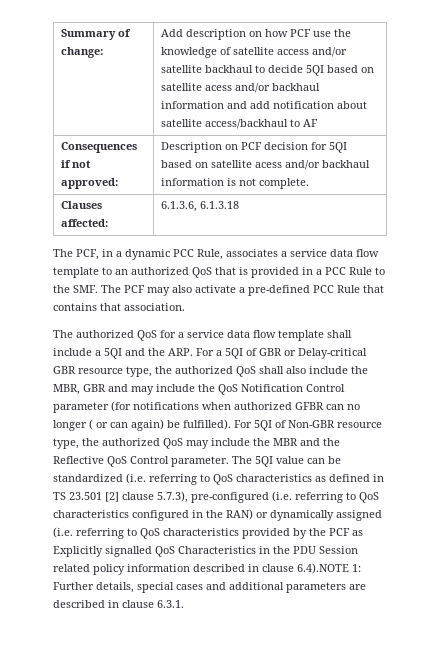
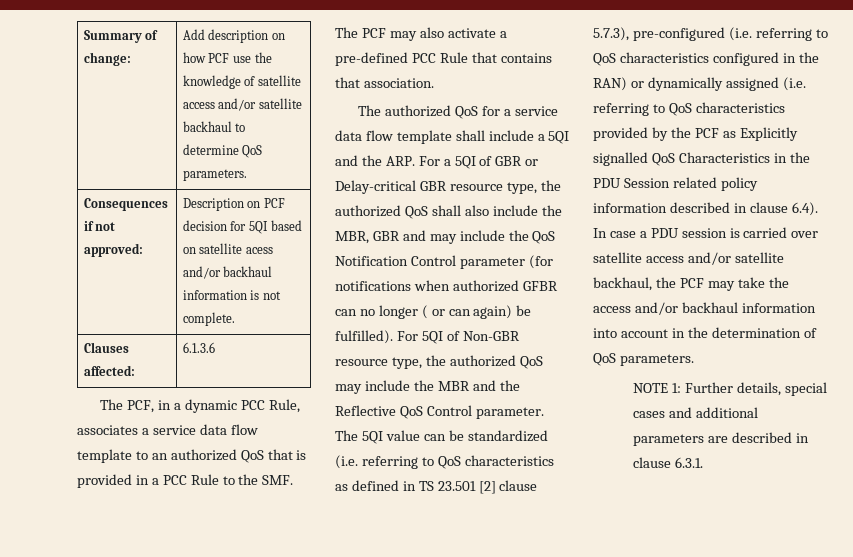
- Summary of change: | Add description on how PCF use the knowledge of satellite access and/or satellite backhaul to decide 5QI based on satellite acess and/or backhaul information and add notification about satellite access/backhaul to AF
+ Summary of change: | Add description on how PCF use the knowledge of satellite access and/or satellite backhaul to determine QoS parameters.
- Clauses affected: | 6.1.3.6, 6.1.3.18
+ Clauses affected: | 6.1.3.6
- The 5QI value can be standardized (i.e. referring to QoS characteristics as defined in TS 23.501 [2] clause 5.7.3), pre-configured (i.e. referring to QoS characteristics configured in the RAN) or dynamically assigned (i.e. referring to QoS characteristics provided by the PCF as Explicitly signalled QoS Characteristics in the PDU Session related policy information described in clause 6.4).NOTE 1:
+ The 5QI value can be standardized (i.e. referring to QoS characteristics as defined in TS 23.501 [2] clause 5.7.3), pre-configured (i.e. referring to QoS characteristics configured in the RAN) or dynamically assigned (i.e. referring to QoS characteristics provided by the PCF as Explicitly signalled QoS Characteristics in the PDU Session related policy information described in clause 6.4). In case a PDU session is carried over satellite access and/or satellite backhaul, the PCF may take the access and/or backhaul information into account in the determination of QoS parameters.
+ NOTE 1:

